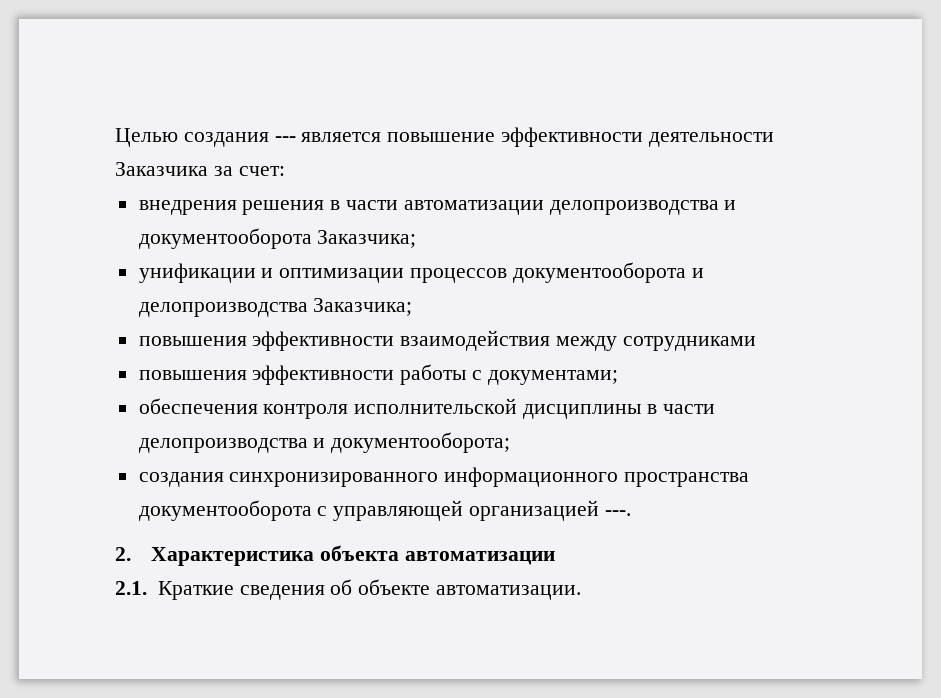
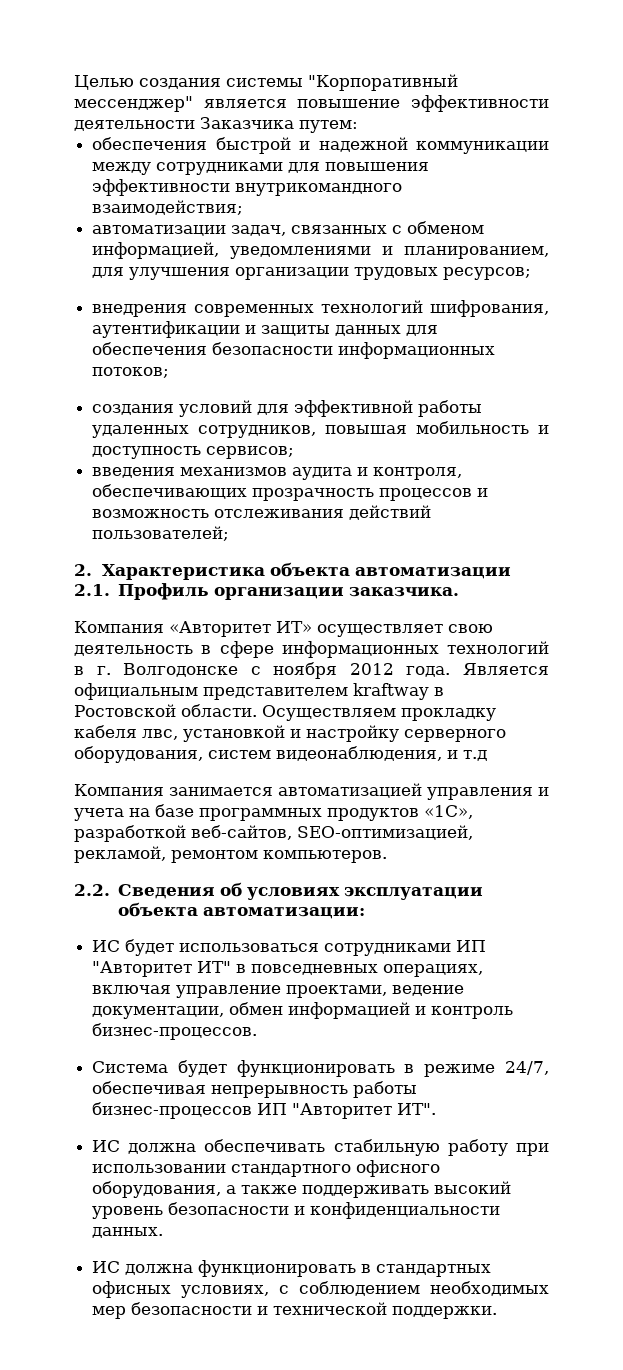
- Целью создания --- является повышение эффективности деятельности Заказчика за счет:
- внедрения решения в части автоматизации делопроизводства и документооборота Заказчика;
- унификации и оптимизации процессов документооборота и делопроизводства Заказчика;
- повышения эффективности взаимодействия между сотрудниками
- повышения эффективности работы с документами;
- обеспечения контроля исполнительской дисциплины в части делопроизводства и документооборота;
- создания синхронизированного информационного пространства документооборота с управляющей организацией ---.
+ Целью создания системы "Корпоративный мессенджер" является повышение эффективности деятельности Заказчика путем:
+ обеспечения быстрой и надежной коммуникации между сотрудниками для повышения эффективности внутрикомандного взаимодействия;
+ автоматизации задач, связанных с обменом информацией, уведомлениями и планированием, для улучшения организации трудовых ресурсов;
+ внедрения современных технологий шифрования, аутентификации и защиты данных для обеспечения безопасности информационных потоков;
+ создания условий для эффективной работы удаленных сотрудников, повышая мобильность и доступность сервисов;
+ введения механизмов аудита и контроля, обеспечивающих прозрачность процессов и возможность отслеживания действий пользователей;
- 2.1. Краткие сведения об объекте автоматизации.
+ 2.1. Профиль организации заказчика.
+ Компания «Авторитет ИТ» осуществляет свою деятельность в сфере информационных технологий в г. Волгодонске с ноября 2012 года. Является официальным представителем kraftway в Ростовской области. Осуществляем прокладку кабеля лвс, установкой и настройку серверного оборудования, систем видеонаблюдения, и т.д
+ Компания занимается автоматизацией управления и учета на базе программных продуктов «1С», разработкой веб-сайтов, SEO-оптимизацией, рекламой, ремонтом компьютеров.
+ 2.2. Сведения об условиях эксплуатации объекта автоматизации:
+ ИС будет использоваться сотрудниками ИП "Авторитет ИТ" в повседневных операциях, включая управление проектами, ведение документации, обмен информацией и контроль бизнес-процессов.
+ Система будет функционировать в режиме 24/7, обеспечивая непрерывность работы бизнес-процессов ИП "Авторитет ИТ".
+ ИС должна обеспечивать стабильную работу при использовании стандартного офисного оборудования, а также поддерживать высокий уровень безопасности и конфиденциальности данных.
+ ИС должна функционировать в стандартных офисных условиях, с соблюдением необходимых мер безопасности и технической поддержки.

